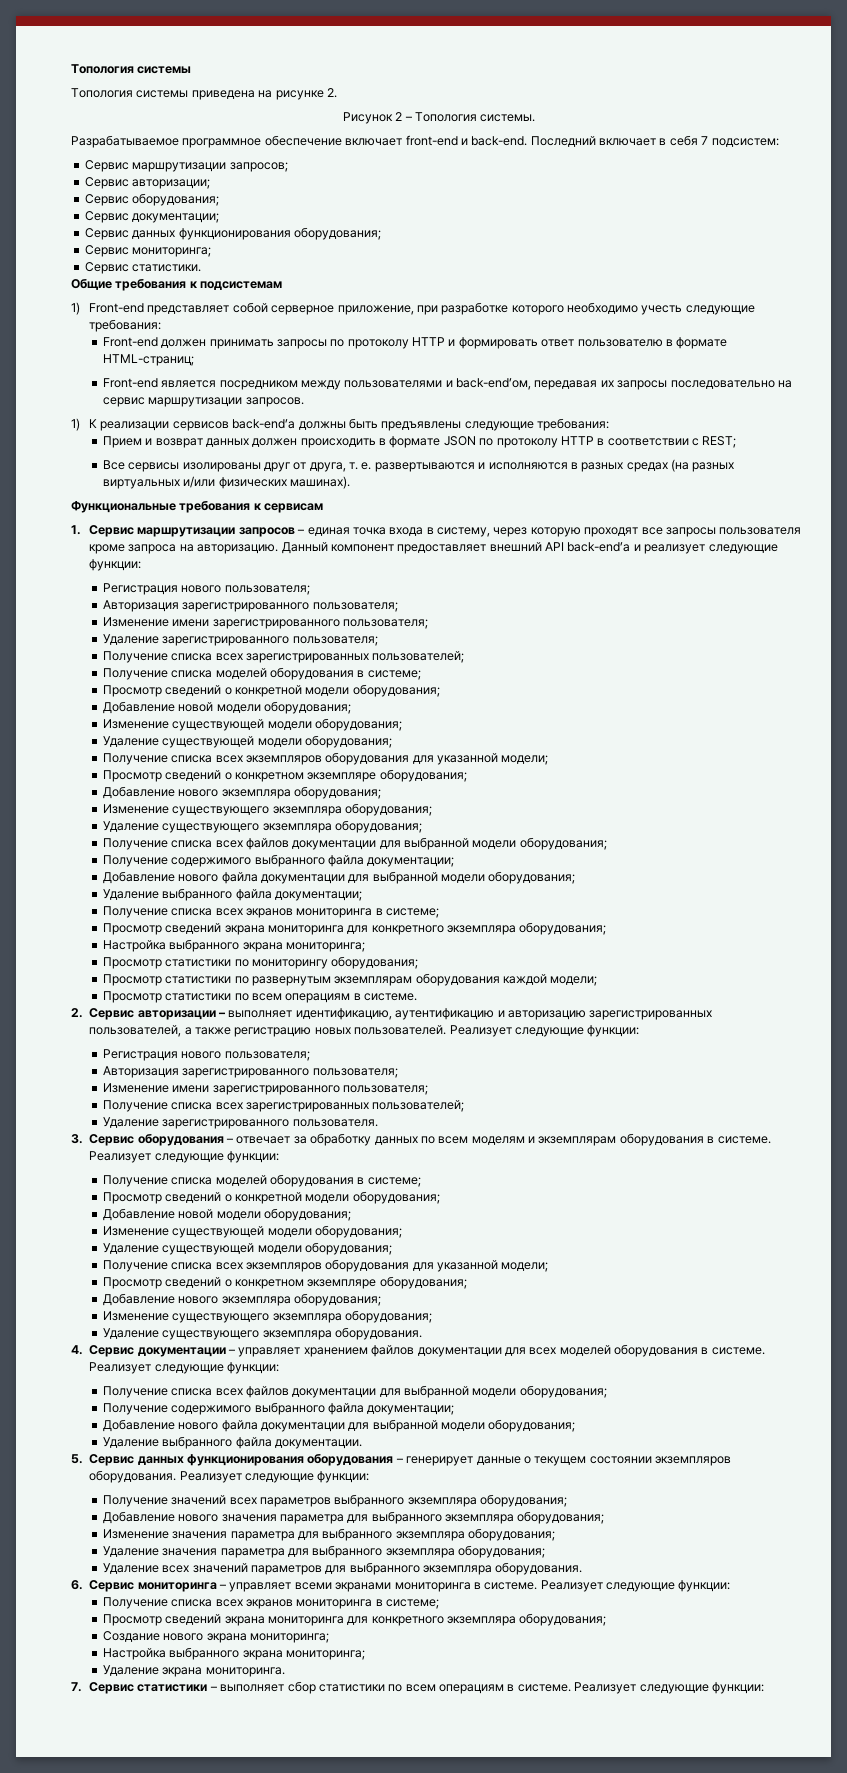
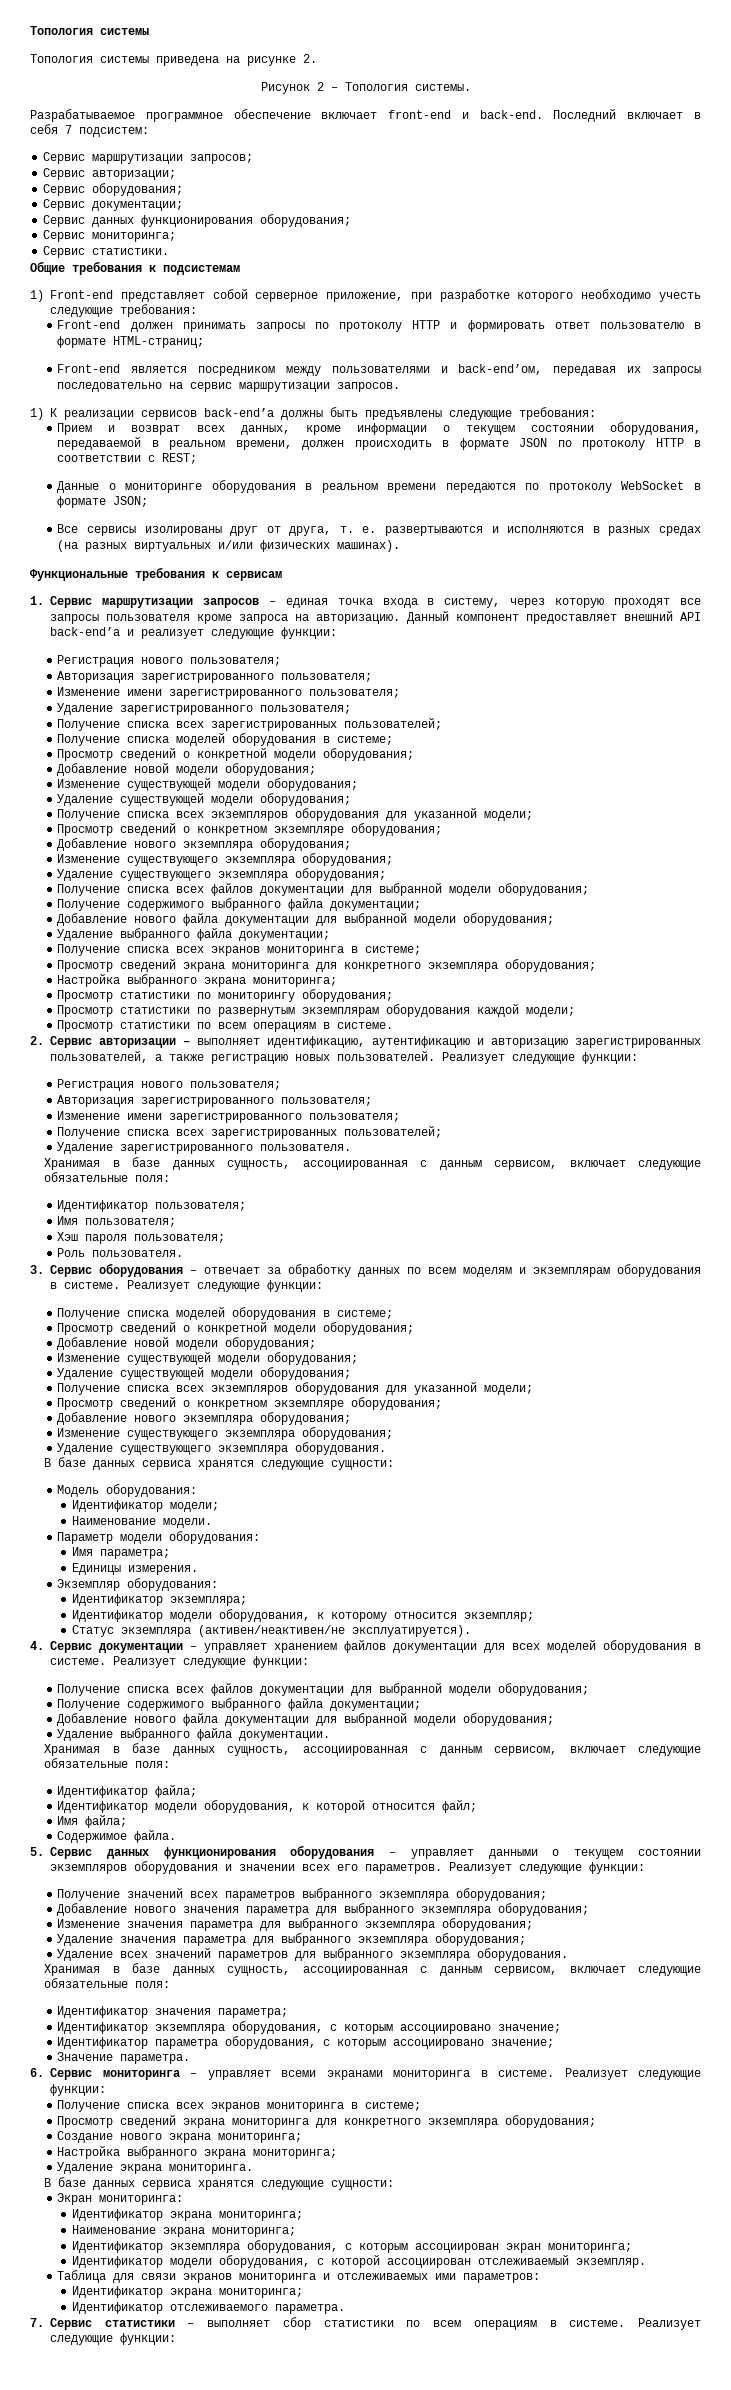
- Прием и возврат данных должен происходить в формате JSON по протоколу HTTP в соответствии с REST;
+ Прием и возврат всех данных, кроме информации о текущем состоянии оборудования, передаваемой в реальном времени, должен происходить в формате JSON по протоколу HTTP в соответствии с REST;
+ Данные о мониторинге оборудования в реальном времени передаются по протоколу WebSocket в формате JSON;
  Удаление зарегистрированного пользователя.
+ Хранимая в базе данных сущность, ассоциированная с данным сервисом, включает следующие обязательные поля:
+ Идентификатор пользователя;
+ Имя пользователя;
+ Хэш пароля пользователя;
+ Роль пользователя.
  Удаление существующего экземпляра оборудования.
+ В базе данных сервиса хранятся следующие сущности:
+ Модель оборудования:
+ Идентификатор модели;
+ Наименование модели.
+ Параметр модели оборудования:
+ Имя параметра;
+ Единицы измерения.
+ Экземпляр оборудования:
+ Идентификатор экземпляра;
+ Идентификатор модели оборудования, к которому относится экземпляр;
+ Статус экземпляра (активен/неактивен/не эксплуатируется).
  Удаление выбранного файла документации.
+ Хранимая в базе данных сущность, ассоциированная с данным сервисом, включает следующие обязательные поля:
+ Идентификатор файла;
+ Идентификатор модели оборудования, к которой относится файл;
+ Имя файла;
+ Содержимое файла.
- 5. Сервис данных функционирования оборудования – генерирует данные о текущем состоянии экземпляров оборудования.
+ 5. Сервис данных функционирования оборудования – управляет данными о текущем состоянии экземпляров оборудования и значении всех его параметров.
  Удаление всех значений параметров для выбранного экземпляра оборудования.
+ Хранимая в базе данных сущность, ассоциированная с данным сервисом, включает следующие обязательные поля:
+ Идентификатор значения параметра;
+ Идентификатор экземпляра оборудования, с которым ассоциировано значение;
+ Идентификатор параметра оборудования, с которым ассоциировано значение;
+ Значение параметра.
  Удаление экрана мониторинга.
+ В базе данных сервиса хранятся следующие сущности:
+ Экран мониторинга:
+ Идентификатор экрана мониторинга;
+ Наименование экрана мониторинга;
+ Идентификатор экземпляра оборудования, с которым ассоциирован экран мониторинга;
+ Идентификатор модели оборудования, с которой ассоциирован отслеживаемый экземпляр.
+ Таблица для связи экранов мониторинга и отслеживаемых ими параметров:
+ Идентификатор экрана мониторинга;
+ Идентификатор отслеживаемого параметра.

